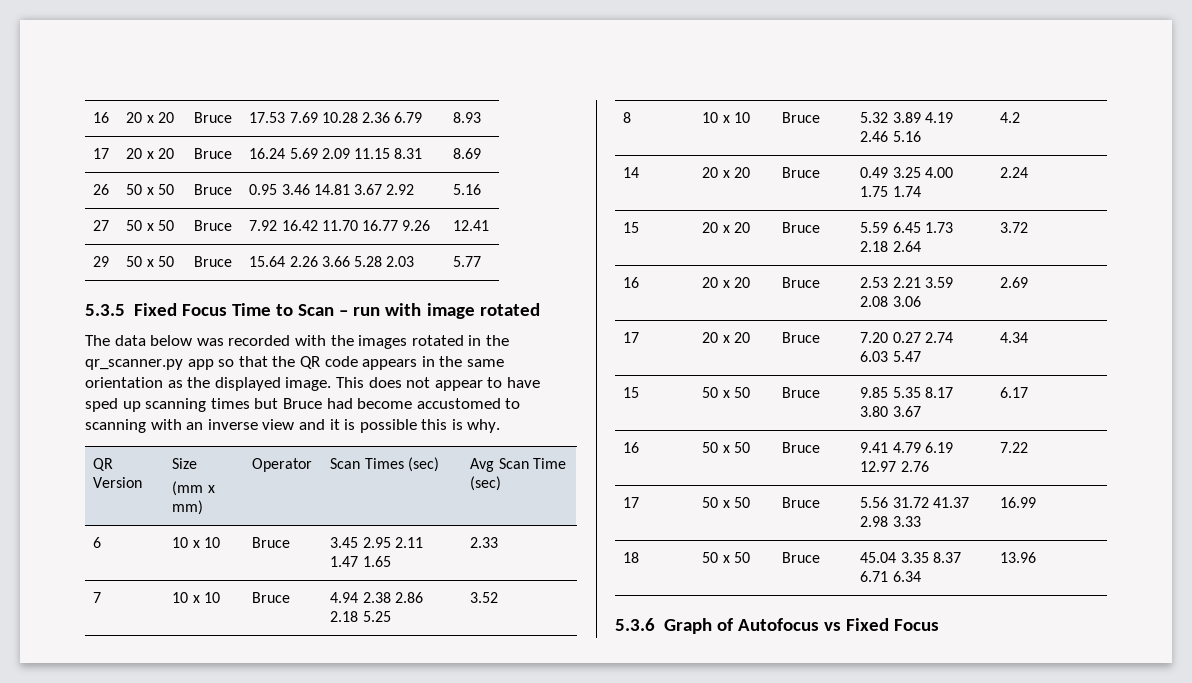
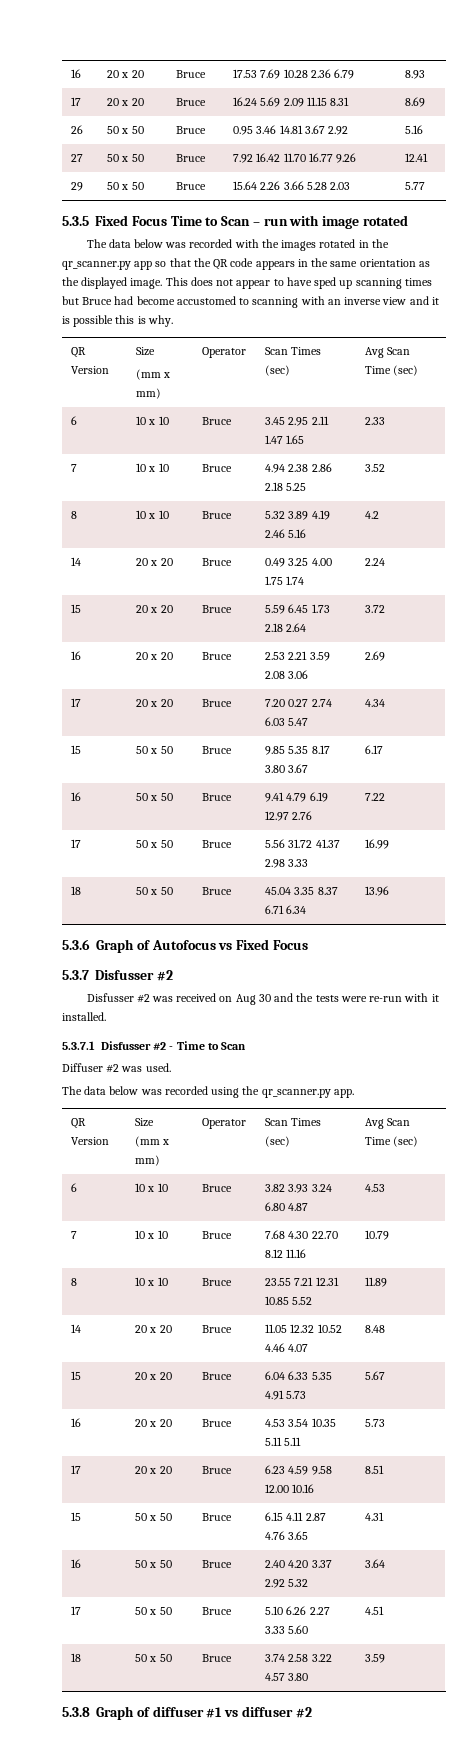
+ 5.3.7 Disfusser #2
+ Disfusser #2 was received on Aug 30 and the tests were re-run with it installed.
+ 5.3.7.1 Disfusser #2 - Time to Scan
+ Diffuser #2 was used.
+ The data below was recorded using the qr_scanner.py app.
+ QR Version | Size
+ (mm x mm) | Operator | Scan Times (sec) | Avg Scan Time (sec)
+ 6 | 10 x 10 | Bruce | 3.82 3.93 3.24 6.80 4.87 | 4.53
+ 7 | 10 x 10 | Bruce | 7.68 4.30 22.70 8.12 11.16 | 10.79
+ 8 | 10 x 10 | Bruce | 23.55 7.21 12.31 10.85 5.52 | 11.89
+ 14 | 20 x 20 | Bruce | 11.05 12.32 10.52 4.46 4.07 | 8.48
+ 15 | 20 x 20 | Bruce | 6.04 6.33 5.35 4.91 5.73 | 5.67
+ 16 | 20 x 20 | Bruce | 4.53 3.54 10.35 5.11 5.11 | 5.73
+ 17 | 20 x 20 | Bruce | 6.23 4.59 9.58 12.00 10.16 | 8.51
+ 15 | 50 x 50 | Bruce | 6.15 4.11 2.87 4.76 3.65 | 4.31
+ 16 | 50 x 50 | Bruce | 2.40 4.20 3.37 2.92 5.32 | 3.64
+ 17 | 50 x 50 | Bruce | 5.10 6.26 2.27 3.33 5.60 | 4.51
+ 18 | 50 x 50 | Bruce | 3.74 2.58 3.22 4.57 3.80 | 3.59
+ 5.3.8 Graph of diffuser #1 vs diffuser #2

